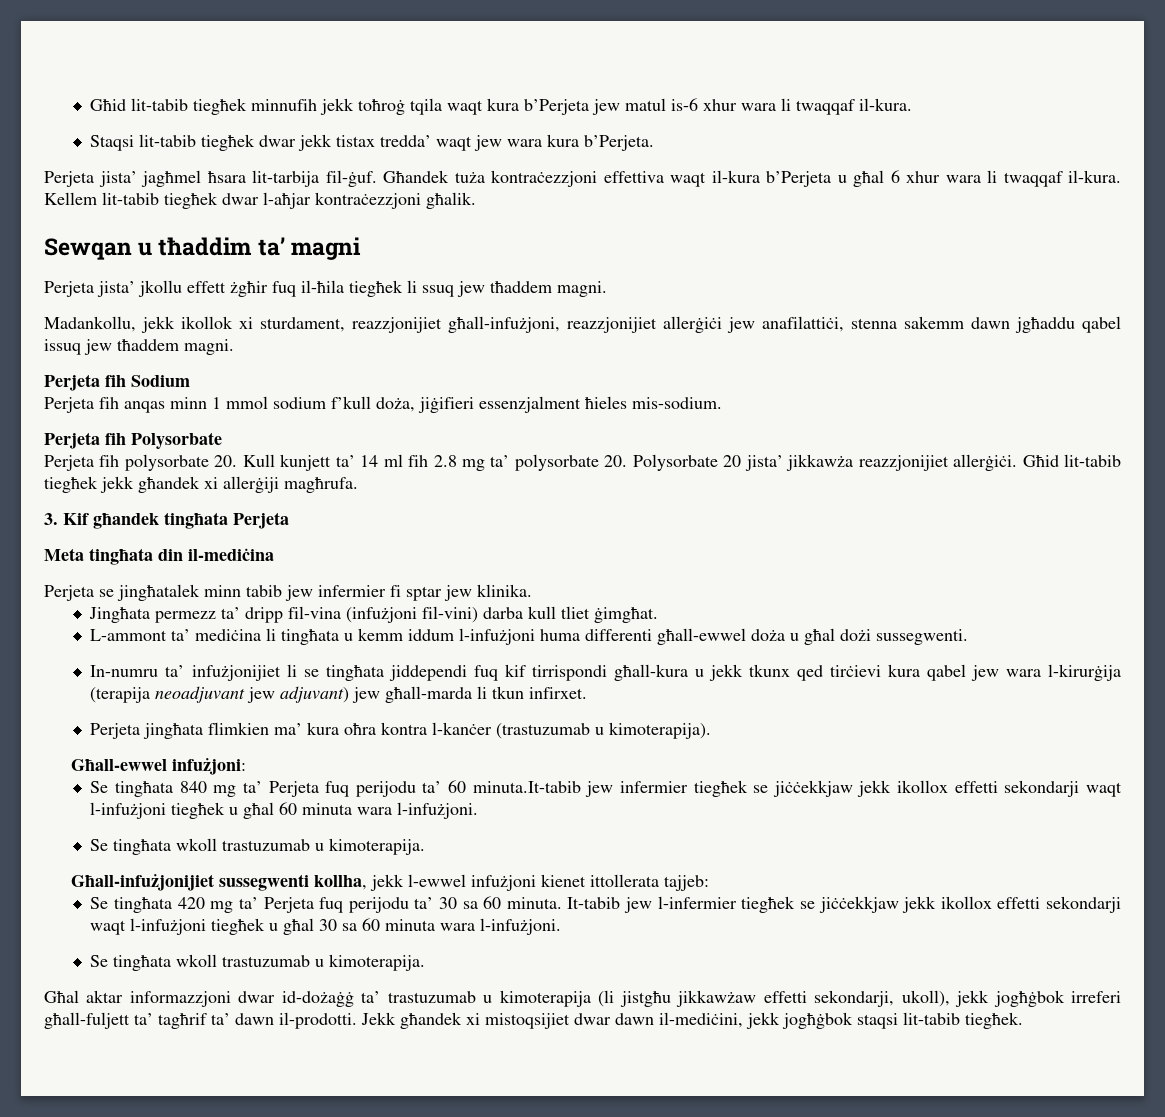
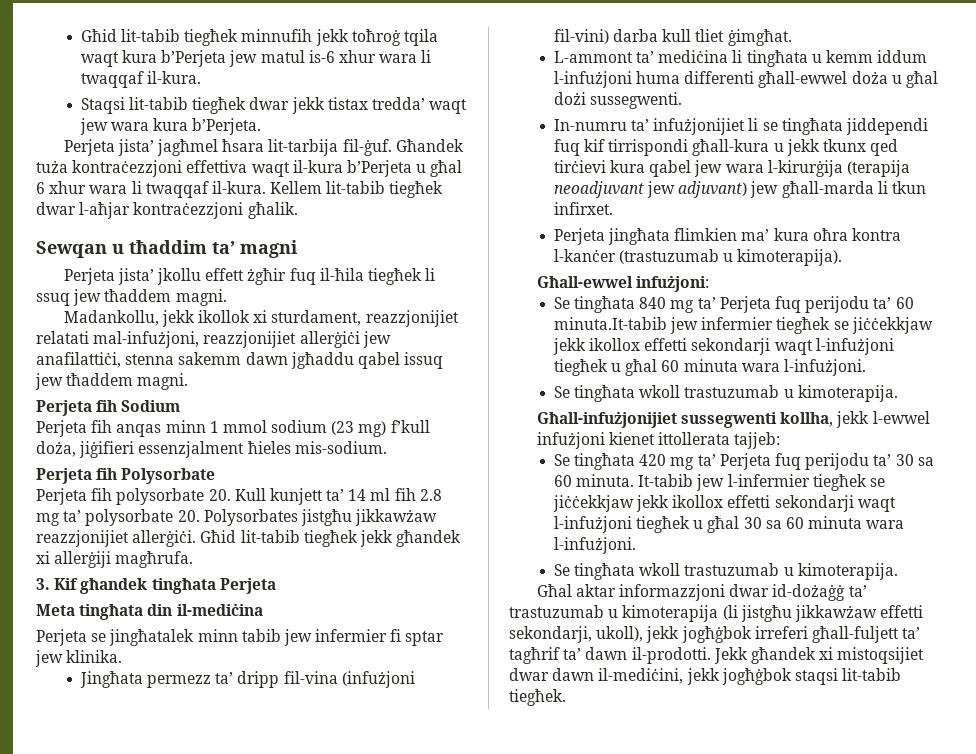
- Madankollu, jekk ikollok xi sturdament, reazzjonijiet għall-infużjoni, reazzjonijiet allerġiċi jew anafilattiċi, stenna sakemm dawn jgħaddu qabel issuq jew tħaddem magni.
+ Madankollu, jekk ikollok xi sturdament, reazzjonijiet relatati mal-infużjoni, reazzjonijiet allerġiċi jew anafilattiċi, stenna sakemm dawn jgħaddu qabel issuq jew tħaddem magni.
- Perjeta fih anqas minn 1 mmol sodium f’kull doża, jiġifieri essenzjalment ħieles mis-sodium.
+ Perjeta fih anqas minn 1 mmol sodium (23 mg) f’kull doża, jiġifieri essenzjalment ħieles mis-sodium.
- Perjeta fih polysorbate 20. Kull kunjett ta’ 14 ml fih 2.8 mg ta’ polysorbate 20. Polysorbate 20 jista’ jikkawża reazzjonijiet allerġiċi.
+ Perjeta fih polysorbate 20. Kull kunjett ta’ 14 ml fih 2.8 mg ta’ polysorbate 20. Polysorbates jistgħu jikkawżaw reazzjonijiet allerġiċi.

